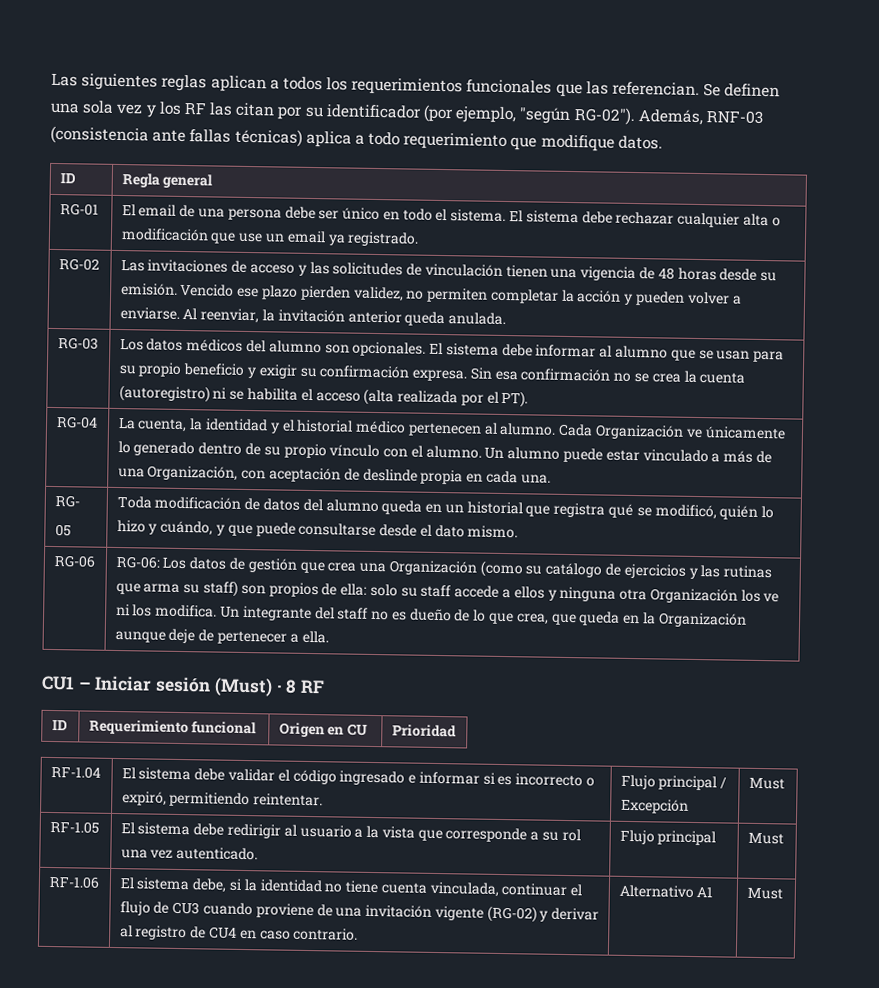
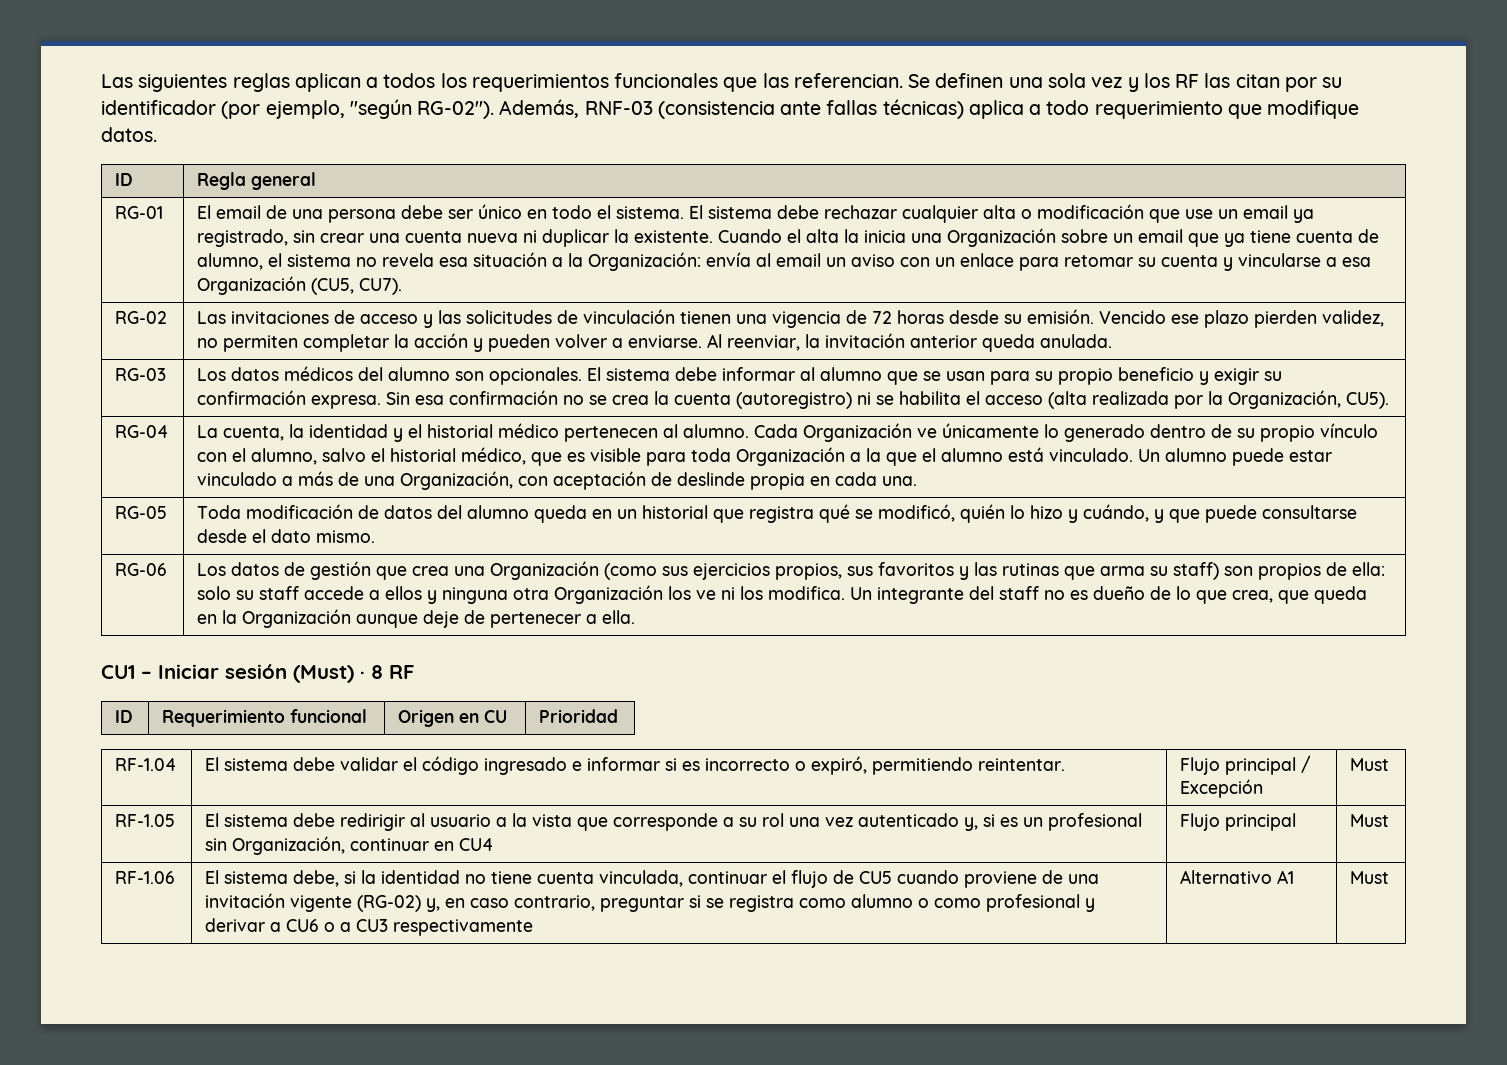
- El sistema debe rechazar cualquier alta o modificación que use un email ya registrado.
+ El sistema debe rechazar cualquier alta o modificación que use un email ya registrado, sin crear una cuenta nueva ni duplicar la existente. Cuando el alta la inicia una Organización sobre un email que ya tiene cuenta de alumno, el sistema no revela esa situación a la Organización: envía al email un aviso con un enlace para retomar su cuenta y vincularse a esa Organización (CU5, CU7).
- Las invitaciones de acceso y las solicitudes de vinculación tienen una vigencia de 48 horas desde su emisión.
+ Las invitaciones de acceso y las solicitudes de vinculación tienen una vigencia de 72 horas desde su emisión.
- Sin esa confirmación no se crea la cuenta (autoregistro) ni se habilita el acceso (alta realizada por el PT).
+ Sin esa confirmación no se crea la cuenta (autoregistro) ni se habilita el acceso (alta realizada por la Organización, CU5).
- Cada Organización ve únicamente lo generado dentro de su propio vínculo con el alumno.
+ Cada Organización ve únicamente lo generado dentro de su propio vínculo con el alumno, salvo el historial médico, que es visible para toda Organización a la que el alumno está vinculado.
- RG-
- 05 | Toda modificación de datos del alumno queda en un historial que registra qué se modificó, quién lo hizo y cuándo, y que puede consultarse desde el dato mismo.
+ RG-05 | Toda modificación de datos del alumno queda en un historial que registra qué se modificó, quién lo hizo y cuándo, y que puede consultarse desde el dato mismo.
- RG-06: Los datos de gestión que crea una Organización (como su catálogo de ejercicios y las rutinas que arma su staff) son propios de ella: solo su staff accede a ellos y ninguna otra Organización los ve ni los modifica.
+ Los datos de gestión que crea una Organización (como sus ejercicios propios, sus favoritos y las rutinas que arma su staff) son propios de ella: solo su staff accede a ellos y ninguna otra Organización los ve ni los modifica.
- RF-1.05 | El sistema debe redirigir al usuario a la vista que corresponde a su rol una vez autenticado. | Flujo principal | Must
+ RF-1.05 | El sistema debe redirigir al usuario a la vista que corresponde a su rol una vez autenticado y, si es un profesional sin Organización, continuar en CU4 | Flujo principal | Must
- El sistema debe, si la identidad no tiene cuenta vinculada, continuar el flujo de CU3 cuando proviene de una invitación vigente (RG-02) y derivar al registro de CU4 en caso contrario.
+ El sistema debe, si la identidad no tiene cuenta vinculada, continuar el flujo de CU5 cuando proviene de una invitación vigente (RG-02) y, en caso contrario, preguntar si se registra como alumno o como profesional y derivar a CU6 o a CU3 respectivamente

